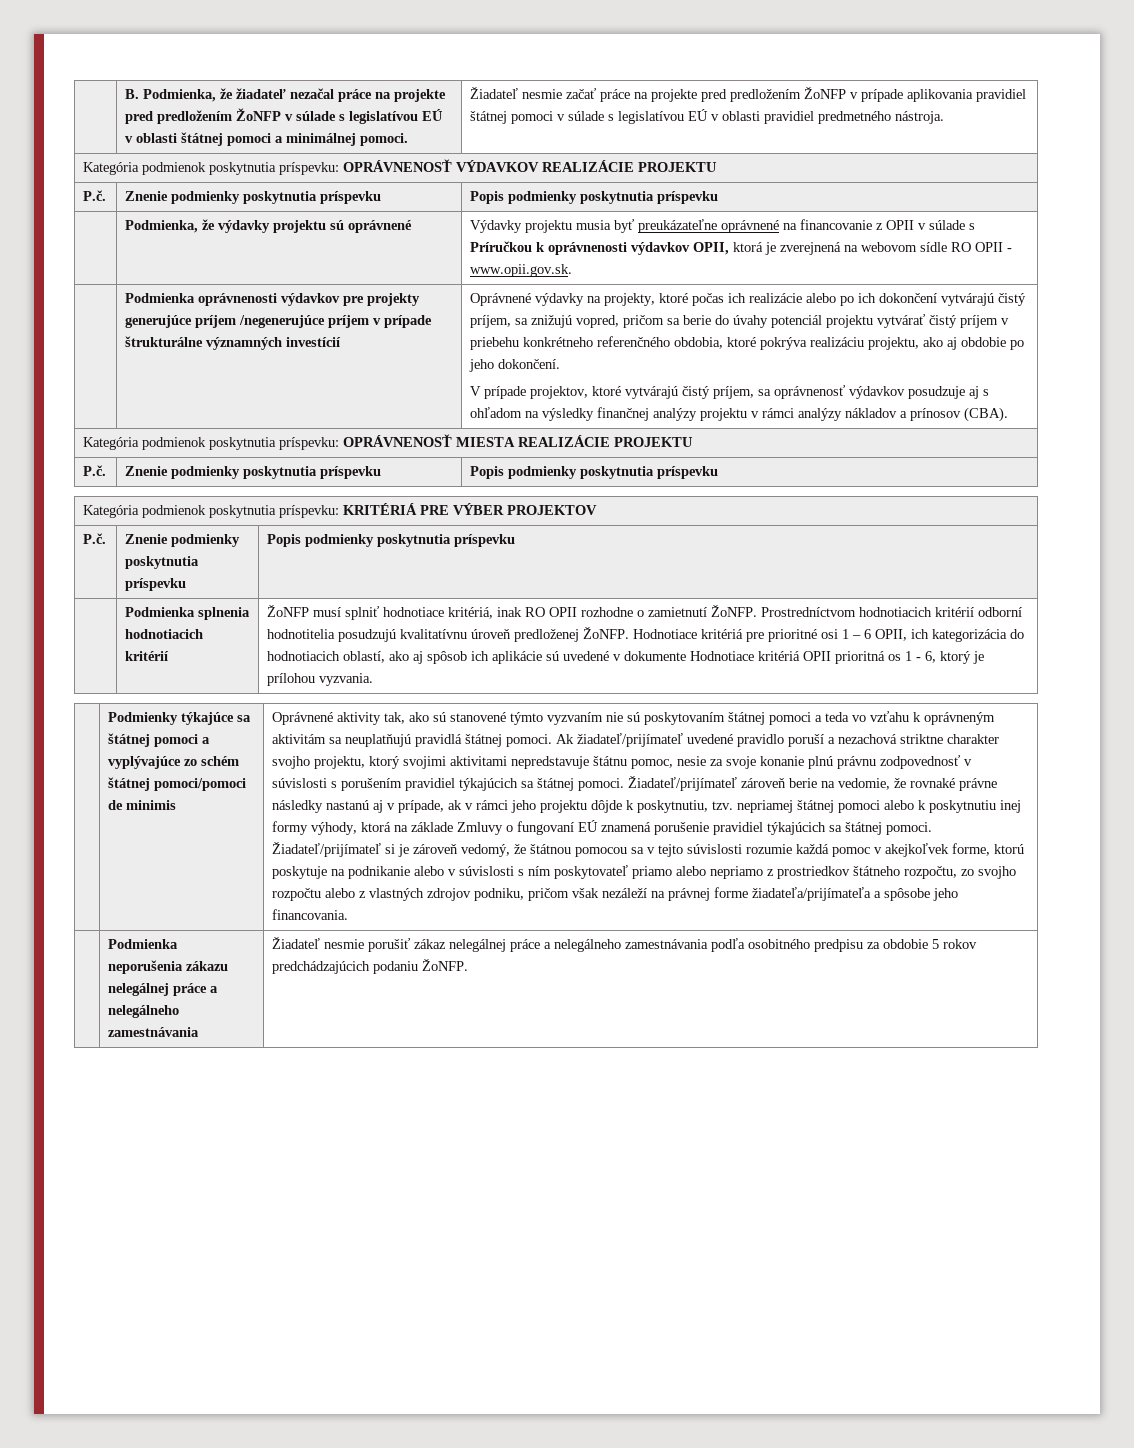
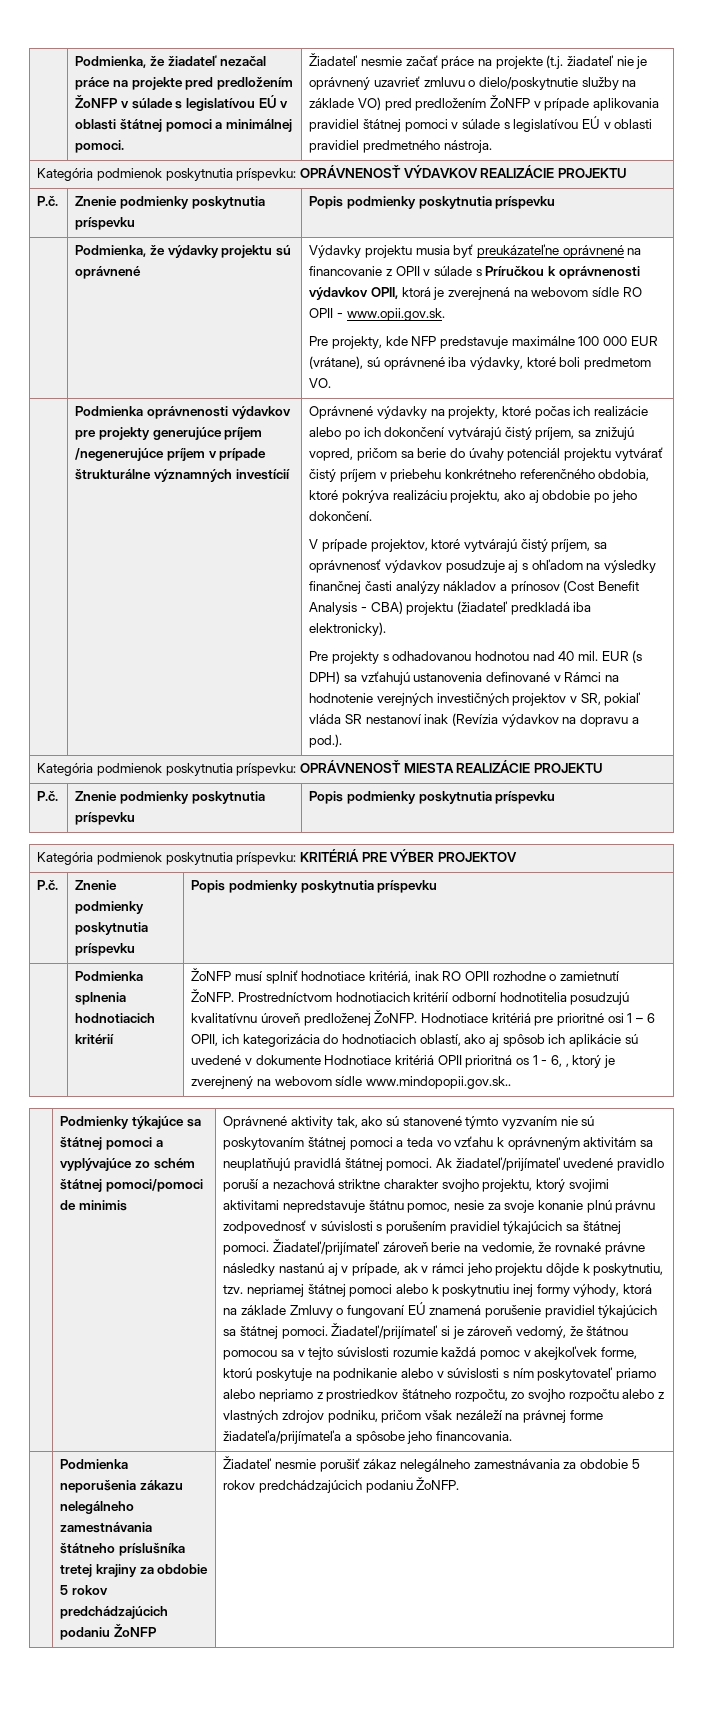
- B. Podmienka, že žiadateľ nezačal práce na projekte pred predložením ŽoNFP v súlade s legislatívou EÚ v oblasti štátnej pomoci a minimálnej pomoci.
+ Podmienka, že žiadateľ nezačal práce na projekte pred predložením ŽoNFP v súlade s legislatívou EÚ v oblasti štátnej pomoci a minimálnej pomoci.
- Žiadateľ nesmie začať práce na projekte pred predložením ŽoNFP v prípade aplikovania pravidiel štátnej pomoci v súlade s legislatívou EÚ v oblasti pravidiel predmetného nástroja.
+ Žiadateľ nesmie začať práce na projekte (t.j. žiadateľ nie je oprávnený uzavrieť zmluvu o dielo/poskytnutie služby na základe VO) pred predložením ŽoNFP v prípade aplikovania pravidiel štátnej pomoci v súlade s legislatívou EÚ v oblasti pravidiel predmetného nástroja.
+ Pre projekty, kde NFP predstavuje maximálne 100 000 EUR (vrátane), sú oprávnené iba výdavky, ktoré boli predmetom VO.
- V prípade projektov, ktoré vytvárajú čistý príjem, sa oprávnenosť výdavkov posudzuje aj s ohľadom na výsledky finančnej analýzy projektu v rámci analýzy nákladov a prínosov (CBA).
+ V prípade projektov, ktoré vytvárajú čistý príjem, sa oprávnenosť výdavkov posudzuje aj s ohľadom na výsledky finančnej časti analýzy nákladov a prínosov (Cost Benefit Analysis - CBA) projektu (žiadateľ predkladá iba elektronicky).
+ Pre projekty s odhadovanou hodnotou nad 40 mil. EUR (s DPH) sa vzťahujú ustanovenia definované v Rámci na hodnotenie verejných investičných projektov v SR, pokiaľ vláda SR nestanoví inak (Revízia výdavkov na dopravu a pod.).
- Hodnotiace kritériá pre prioritné osi 1 – 6 OPII, ich kategorizácia do hodnotiacich oblastí, ako aj spôsob ich aplikácie sú uvedené v dokumente Hodnotiace kritériá OPII prioritná os 1 - 6, ktorý je prílohou vyzvania.
+ Hodnotiace kritériá pre prioritné osi 1 – 6 OPII, ich kategorizácia do hodnotiacich oblastí, ako aj spôsob ich aplikácie sú uvedené v dokumente Hodnotiace kritériá OPII prioritná os 1 - 6, , ktorý je zverejnený na webovom sídle www.mindopopii.gov.sk..
- | Podmienka neporušenia zákazu nelegálnej práce a nelegálneho zamestnávania | Žiadateľ nesmie porušiť zákaz nelegálnej práce a nelegálneho zamestnávania podľa osobitného predpisu za obdobie 5 rokov predchádzajúcich podaniu ŽoNFP.
+ | Podmienka neporušenia zákazu nelegálneho zamestnávania štátneho príslušníka tretej krajiny za obdobie 5 rokov predchádzajúcich podaniu ŽoNFP | Žiadateľ nesmie porušiť zákaz nelegálneho zamestnávania za obdobie 5 rokov predchádzajúcich podaniu ŽoNFP.

